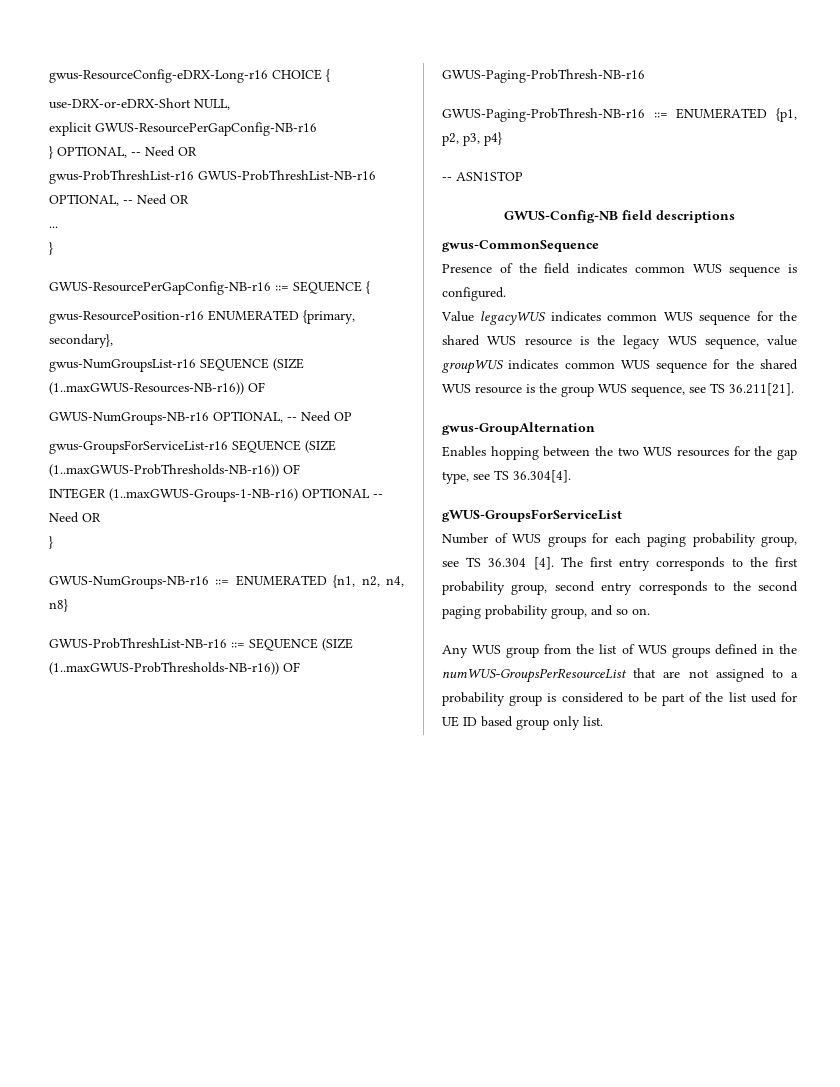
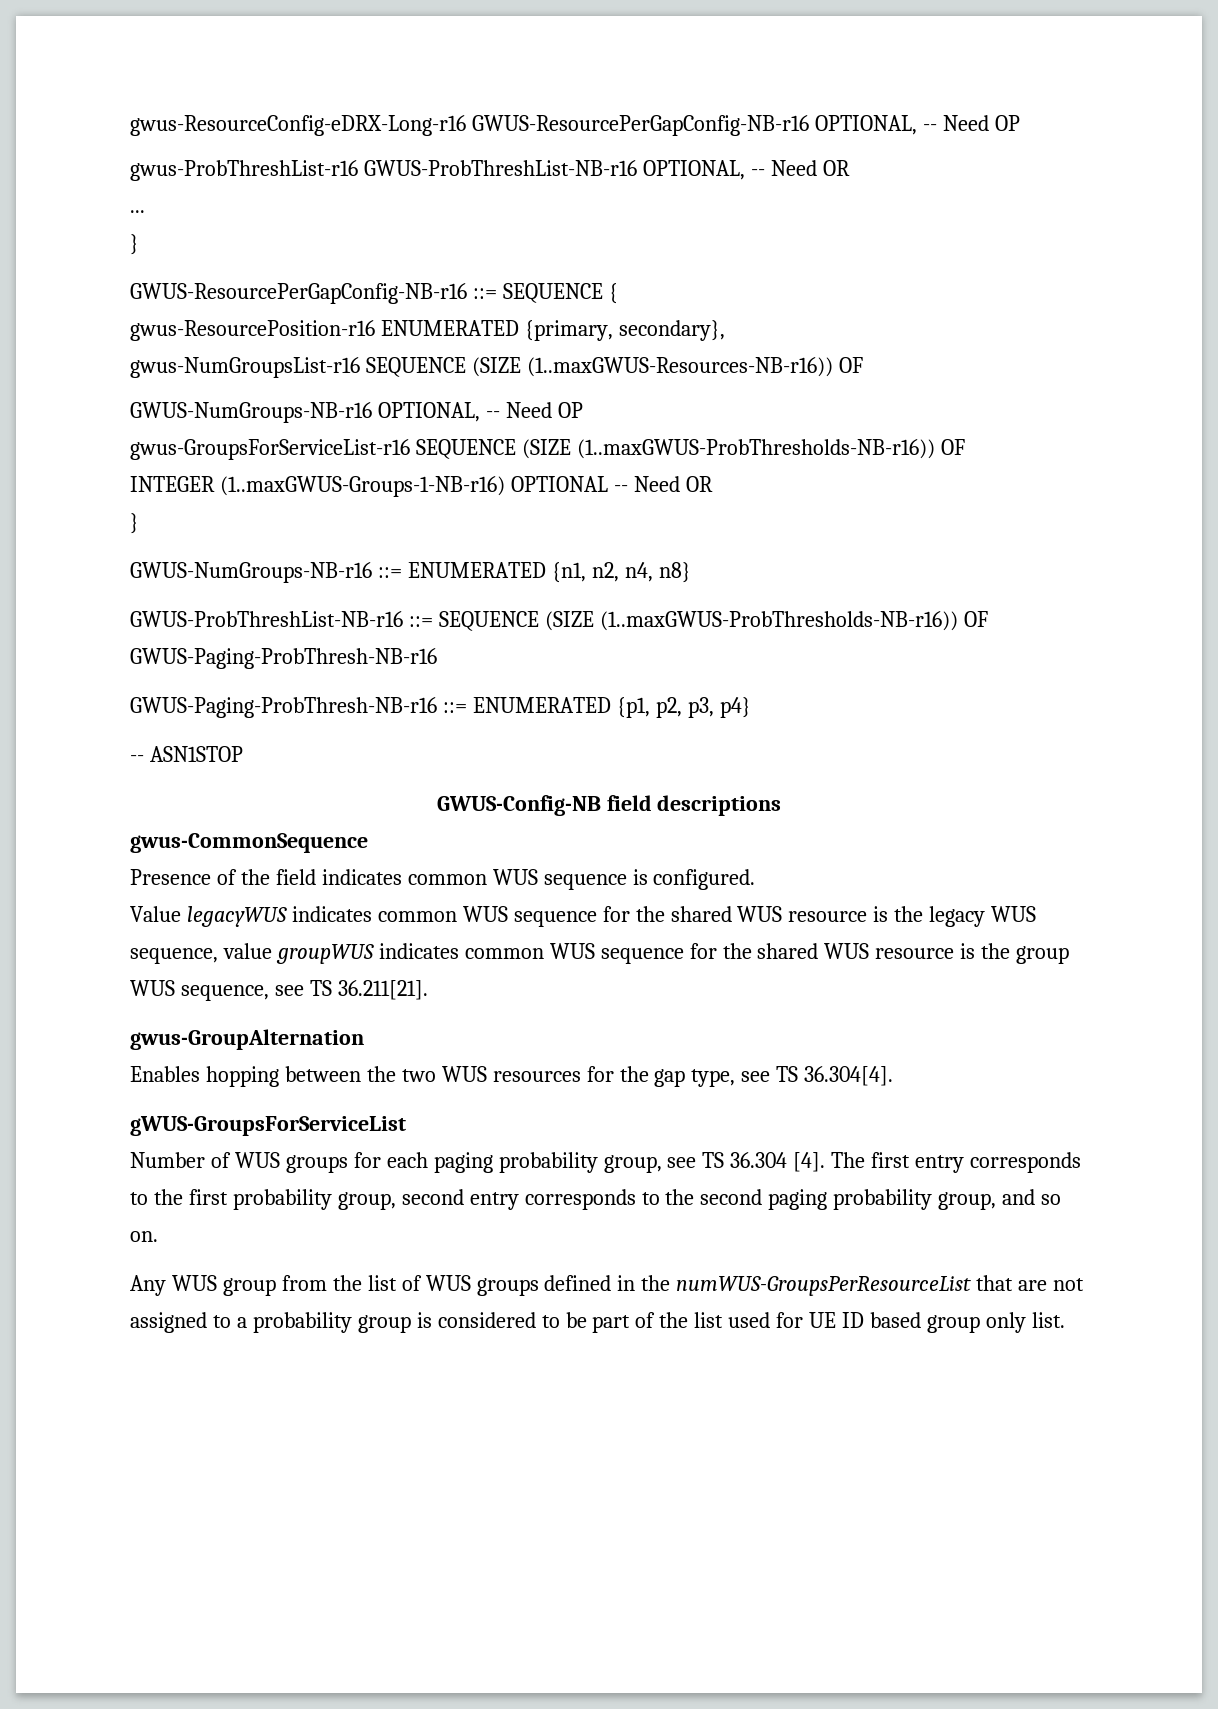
- gwus-ResourceConfig-eDRX-Long-r16 CHOICE {
- use-DRX-or-eDRX-Short NULL,
- explicit GWUS-ResourcePerGapConfig-NB-r16
- } OPTIONAL, -- Need OR
+ gwus-ResourceConfig-eDRX-Long-r16 GWUS-ResourcePerGapConfig-NB-r16 OPTIONAL, -- Need OP

